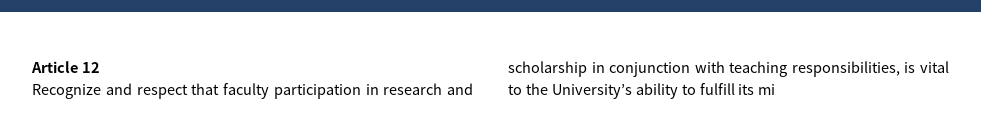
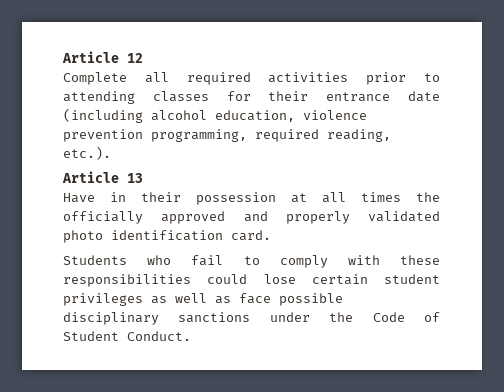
- Recognize and respect that faculty participation in research and scholarship in conjunction with teaching responsibilities, is vital to the University’s ability to fulfill its mi
+ Complete all required activities prior to attending classes for their entrance date (including alcohol education, violence prevention programming, required reading, etc.).
+ Article 13
+ Have in their possession at all times the officially approved and properly validated photo identification card.
+ Students who fail to comply with these responsibilities could lose certain student privileges as well as face possible disciplinary sanctions under the Code of Student Conduct.

